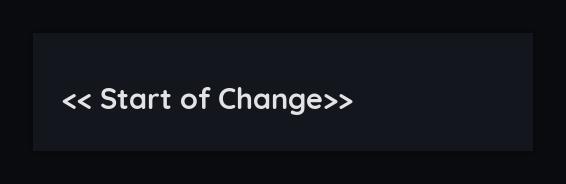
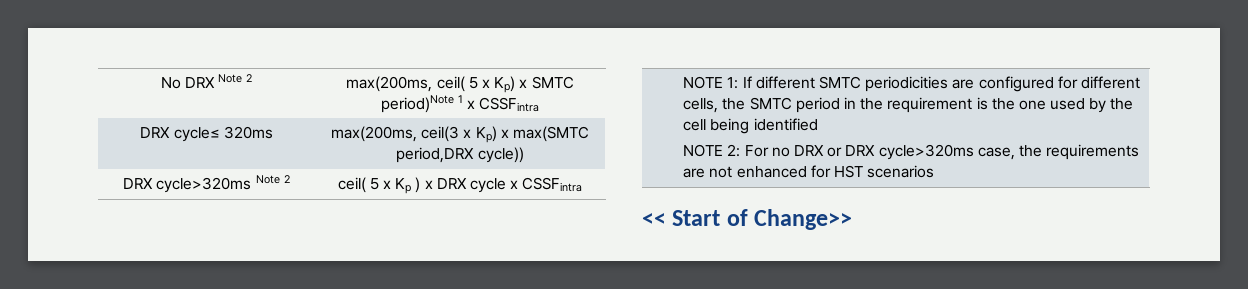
+ No DRX Note 2 | max(200ms, ceil( 5 x Kp) x SMTC period)Note 1 x CSSFintra
+ DRX cycle≤ 320ms | max(200ms, ceil(3 x Kp) x max(SMTC period,DRX cycle))
+ DRX cycle>320ms Note 2 | ceil( 5 x Kp ) x DRX cycle x CSSFintra
+ NOTE 1: If different SMTC periodicities are configured for different cells, the SMTC period in the requirement is the one used by the cell being identified
+ NOTE 2: For no DRX or DRX cycle>320ms case, the requirements are not enhanced for HST scenarios

